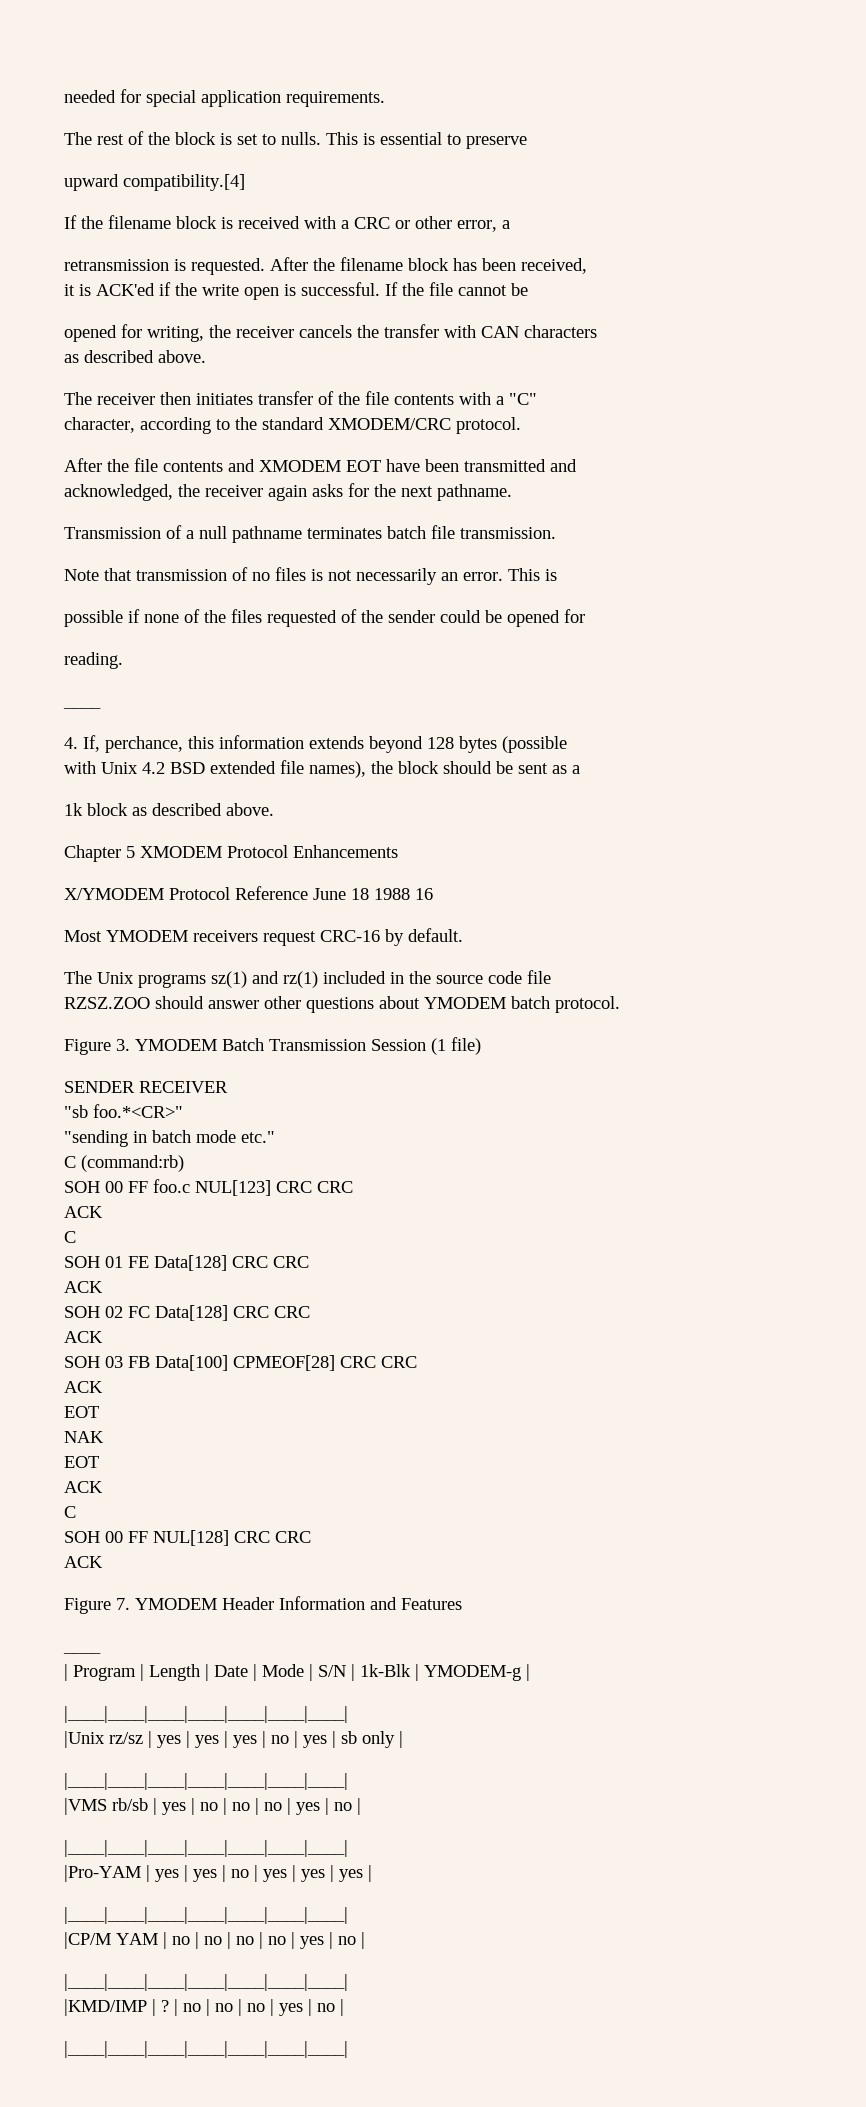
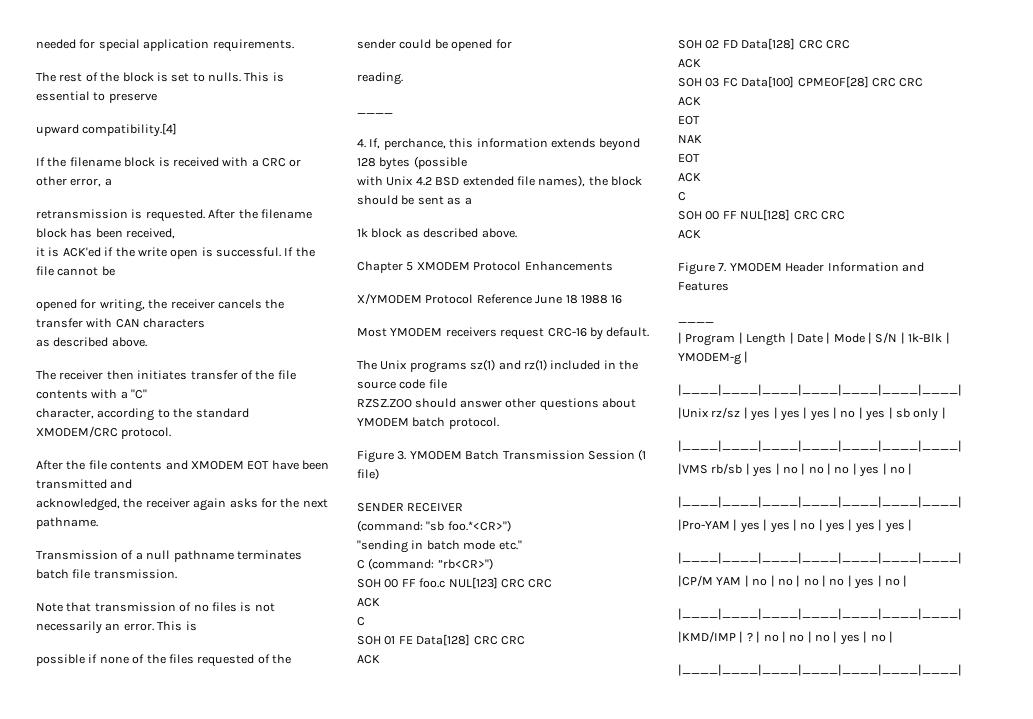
- "sb foo.*<CR>"
+ (command: "sb foo.*<CR>")
- C (command:rb)
+ C (command: ”rb<CR>")
- SOH 02 FC Data[128] CRC CRC
+ SOH 02 FD Data[128] CRC CRC
- SOH 03 FB Data[100] CPMEOF[28] CRC CRC
+ SOH 03 FC Data[100] CPMEOF[28] CRC CRC

